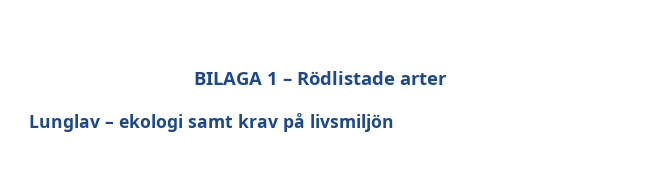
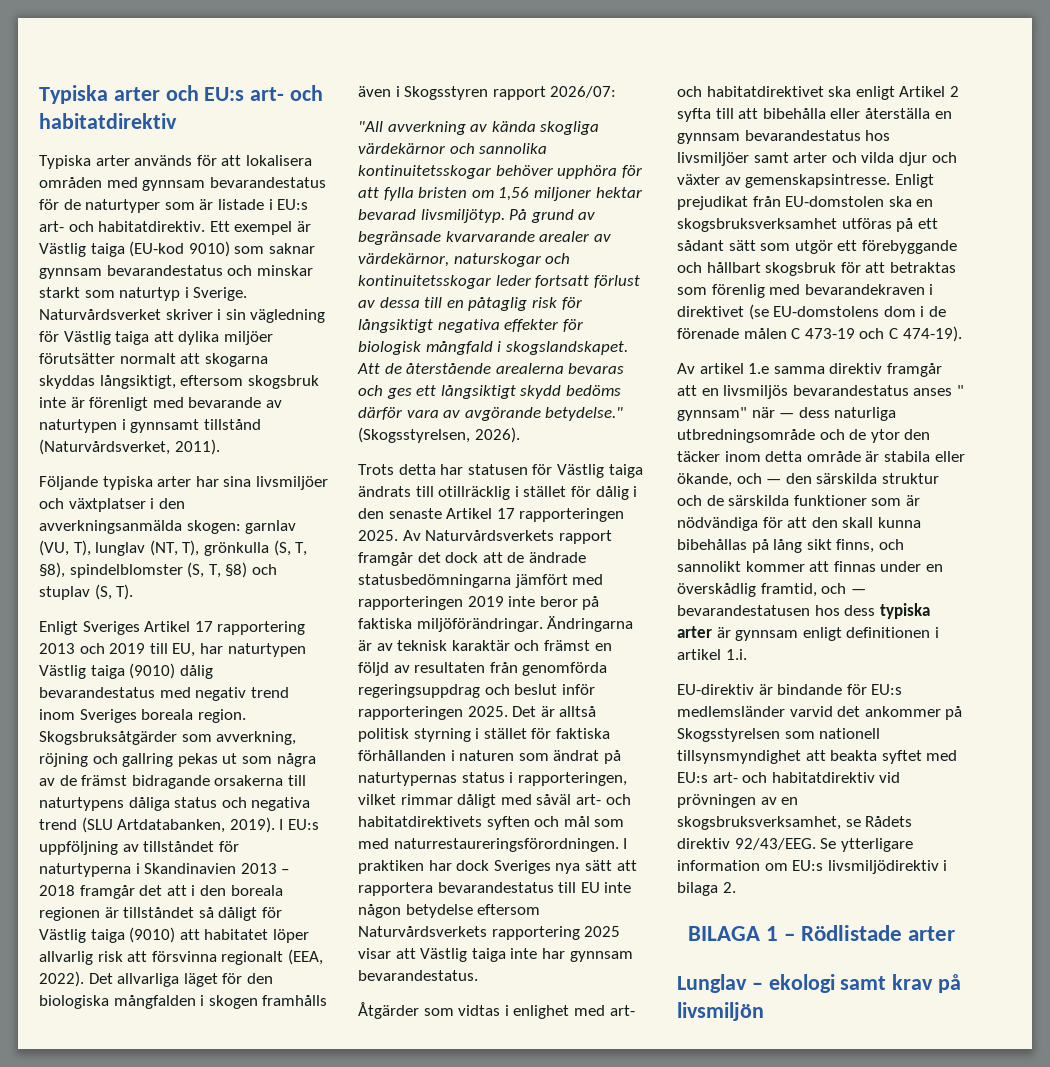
+ Typiska arter och EU:s art- och habitatdirektiv
+ Typiska arter används för att lokalisera områden med gynnsam bevarandestatus för de naturtyper som är listade i EU:s art- och habitatdirektiv. Ett exempel är Västlig taiga (EU-kod 9010) som saknar gynnsam bevarandestatus och minskar starkt som naturtyp i Sverige. Naturvårdsverket skriver i sin vägledning för Västlig taiga att dylika miljöer förutsätter normalt att skogarna skyddas långsiktigt, eftersom skogsbruk inte är förenligt med bevarande av naturtypen i gynnsamt tillstånd (Naturvårdsverket, 2011).
+ Följande typiska arter har sina livsmiljöer och växtplatser i den avverkningsanmälda skogen: garnlav (VU, T), lunglav (NT, T), grönkulla (S, T, §8), spindelblomster (S, T, §8) och stuplav (S, T).
+ Enligt Sveriges Artikel 17 rapportering 2013 och 2019 till EU, har naturtypen Västlig taiga (9010) dålig bevarandestatus med negativ trend inom Sveriges boreala region. Skogsbruksåtgärder som avverkning, röjning och gallring pekas ut som några av de främst bidragande orsakerna till naturtypens dåliga status och negativa trend (SLU Artdatabanken, 2019). I EU:s uppföljning av tillståndet för naturtyperna i Skandinavien 2013 – 2018 framgår det att i den boreala regionen är tillståndet så dåligt för Västlig taiga (9010) att habitatet löper allvarlig risk att försvinna regionalt (EEA, 2022). Det allvarliga läget för den biologiska mångfalden i skogen framhålls även i Skogsstyren rapport 2026/07:
+ "All avverkning av kända skogliga värdekärnor och sannolika kontinuitetsskogar behöver upphöra för att fylla bristen om 1,56 miljoner hektar bevarad livsmiljötyp. På grund av begränsade kvarvarande arealer av värdekärnor, naturskogar och kontinuitetsskogar leder fortsatt förlust av dessa till en påtaglig risk för långsiktigt negativa effekter för biologisk mångfald i skogslandskapet. Att de återstående arealerna bevaras och ges ett långsiktigt skydd bedöms därför vara av avgörande betydelse." (Skogsstyrelsen, 2026).
+ Trots detta har statusen för Västlig taiga ändrats till otillräcklig i stället för dålig i den senaste Artikel 17 rapporteringen 2025. Av Naturvårdsverkets rapport framgår det dock att de ändrade statusbedömningarna jämfört med rapporteringen 2019 inte beror på faktiska miljöförändringar. Ändringarna är av teknisk karaktär och främst en följd av resultaten från genomförda regeringsuppdrag och beslut inför rapporteringen 2025. Det är alltså politisk styrning i stället för faktiska förhållanden i naturen som ändrat på naturtypernas status i rapporteringen, vilket rimmar dåligt med såväl art- och habitatdirektivets syften och mål som med naturrestaureringsförordningen. I praktiken har dock Sveriges nya sätt att rapportera bevarandestatus till EU inte någon betydelse eftersom Naturvårdsverkets rapportering 2025 visar att Västlig taiga inte har gynnsam bevarandestatus.
+ Åtgärder som vidtas i enlighet med art- och habitatdirektivet ska enligt Artikel 2 syfta till att bibehålla eller återställa en gynnsam bevarandestatus hos livsmiljöer samt arter och vilda djur och växter av gemenskapsintresse. Enligt prejudikat från EU-domstolen ska en skogsbruksverksamhet utföras på ett sådant sätt som utgör ett förebyggande och hållbart skogsbruk för att betraktas som förenlig med bevarandekraven i direktivet (se EU-domstolens dom i de förenade målen C 473-19 och C 474-19).
+ Av artikel 1.e samma direktiv framgår att en livsmiljös bevarandestatus anses " gynnsam" när — dess naturliga utbredningsområde och de ytor den täcker inom detta område är stabila eller ökande, och — den särskilda struktur och de särskilda funktioner som är nödvändiga för att den skall kunna bibehållas på lång sikt finns, och sannolikt kommer att finnas under en överskådlig framtid, och — bevarandestatusen hos dess typiska arter är gynnsam enligt definitionen i artikel 1.i.
+ EU-direktiv är bindande för EU:s medlemsländer varvid det ankommer på Skogsstyrelsen som nationell tillsynsmyndighet att beakta syftet med EU:s art- och habitatdirektiv vid prövningen av en skogsbruksverksamhet, se Rådets direktiv 92/43/EEG. Se ytterligare information om EU:s livsmiljödirektiv i bilaga 2.

